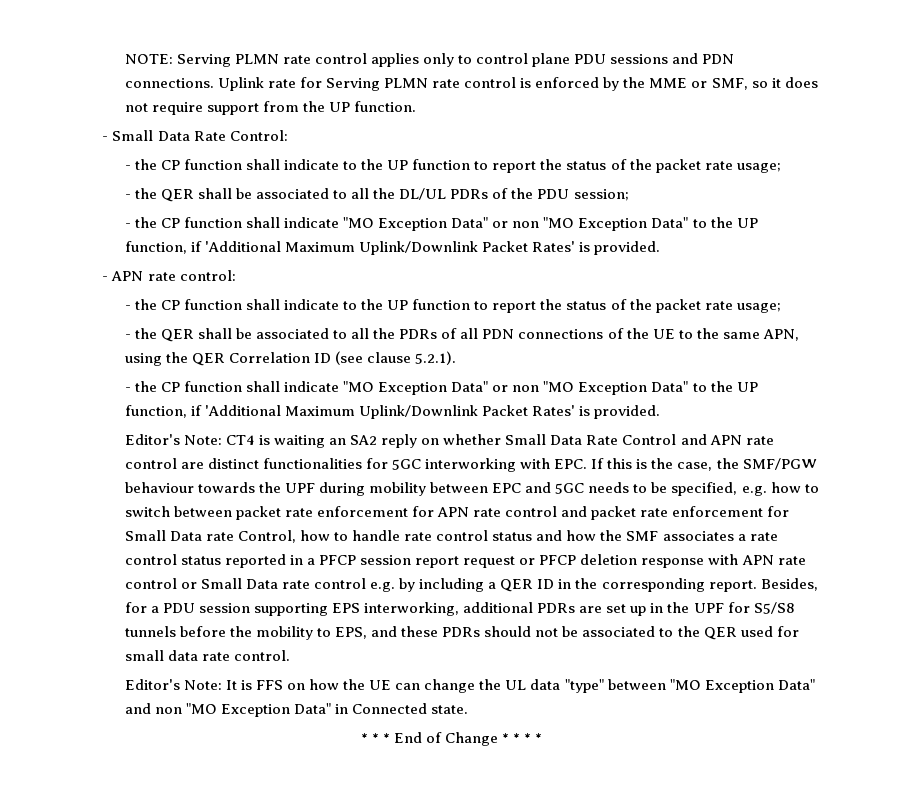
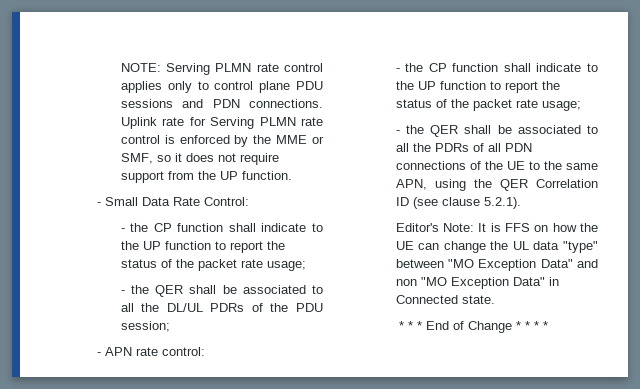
  - the QER shall be associated to all the DL/UL PDRs of the PDU session;
- - the CP function shall indicate "MO Exception Data" or non "MO Exception Data" to the UP function, if 'Additional Maximum Uplink/Downlink Packet Rates' is provided.
  - the QER shall be associated to all the PDRs of all PDN connections of the UE to the same APN, using the QER Correlation ID (see clause 5.2.1).
- - the CP function shall indicate "MO Exception Data" or non "MO Exception Data" to the UP function, if 'Additional Maximum Uplink/Downlink Packet Rates' is provided.
- Editor's Note: CT4 is waiting an SA2 reply on whether Small Data Rate Control and APN rate control are distinct functionalities for 5GC interworking with EPC. If this is the case, the SMF/PGW behaviour towards the UPF during mobility between EPC and 5GC needs to be specified, e.g. how to switch between packet rate enforcement for APN rate control and packet rate enforcement for Small Data rate Control, how to handle rate control status and how the SMF associates a rate control status reported in a PFCP session report request or PFCP deletion response with APN rate control or Small Data rate control e.g. by including a QER ID in the corresponding report. Besides, for a PDU session supporting EPS interworking, additional PDRs are set up in the UPF for S5/S8 tunnels before the mobility to EPS, and these PDRs should not be associated to the QER used for small data rate control.

